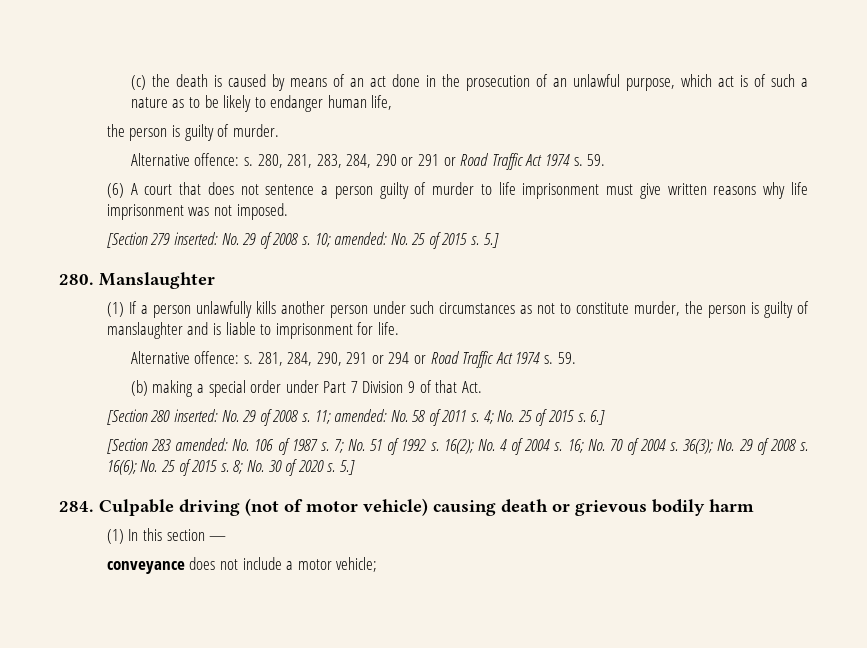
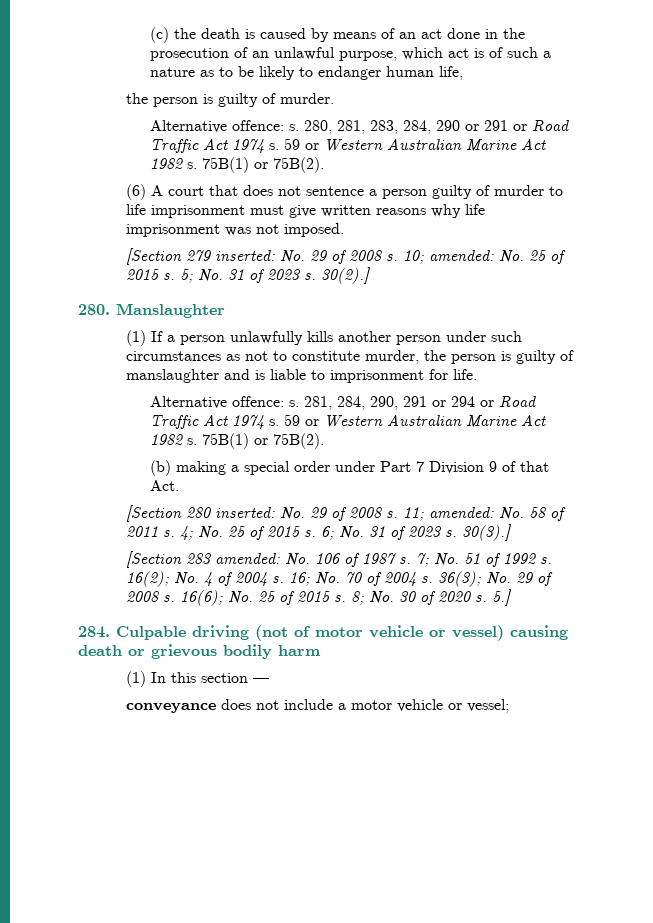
- 280, 281, 283, 284, 290 or 291 or Road Traffic Act 1974 s. 59.
+ 280, 281, 283, 284, 290 or 291 or Road Traffic Act 1974 s. 59 or Western Australian Marine Act 1982 s. 75B(1) or 75B(2).
- 10; amended: No. 25 of 2015 s. 5.]
+ 10; amended: No. 25 of 2015 s. 5; No. 31 of 2023 s. 30(2).]
- 281, 284, 290, 291 or 294 or Road Traffic Act 1974 s. 59.
+ 281, 284, 290, 291 or 294 or Road Traffic Act 1974 s. 59 or Western Australian Marine Act 1982 s. 75B(1) or 75B(2).
- 6.]
+ 6; No. 31 of 2023 s. 30(3).]
- 284. Culpable driving (not of motor vehicle) causing death or grievous bodily harm
+ 284. Culpable driving (not of motor vehicle or vessel) causing death or grievous bodily harm
- conveyance does not include a motor vehicle;
+ conveyance does not include a motor vehicle or vessel;

